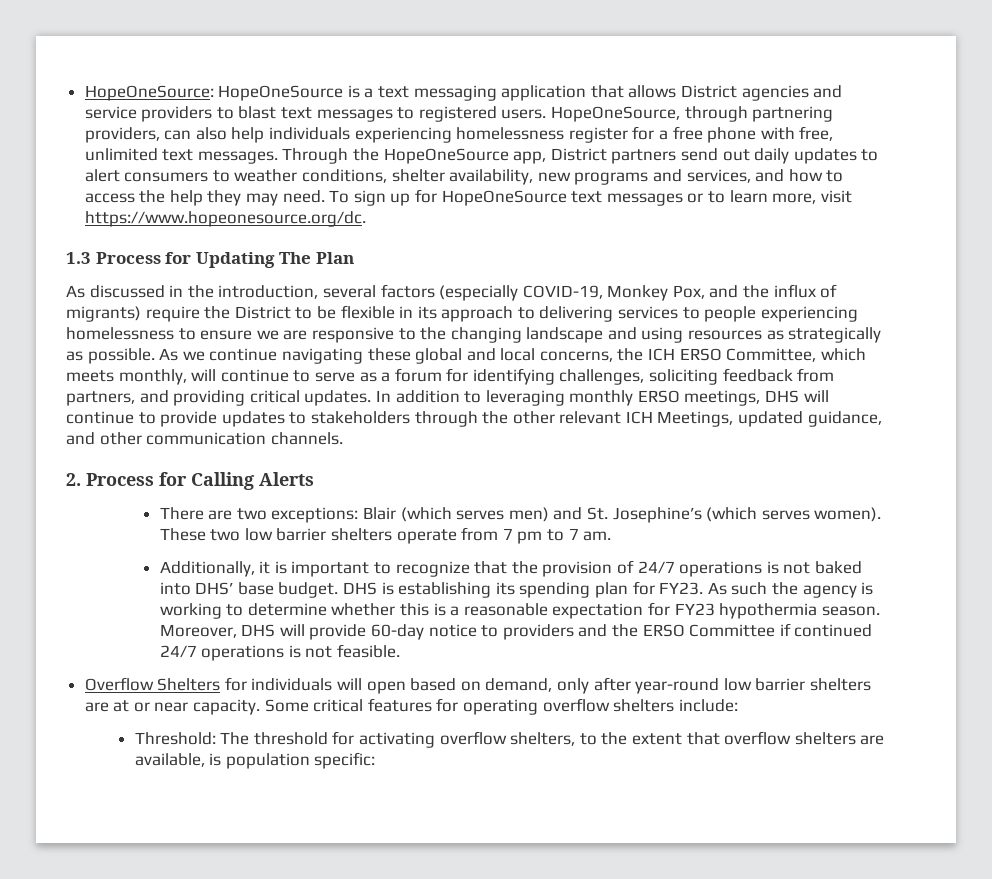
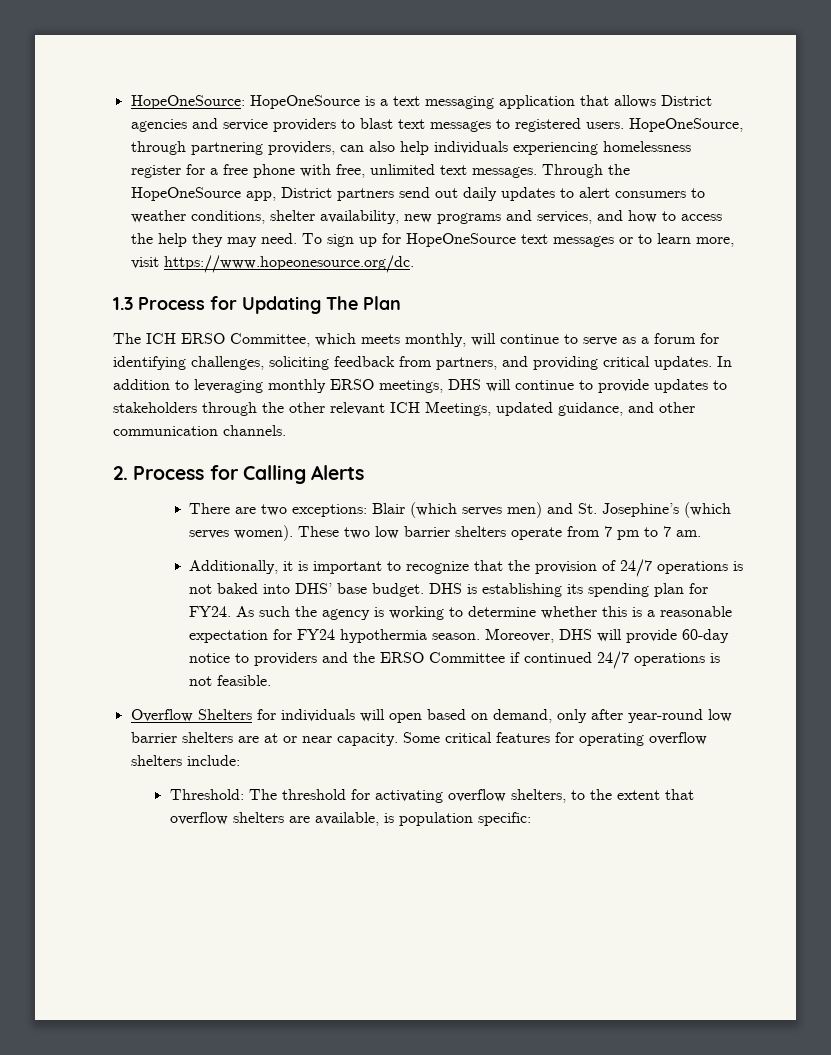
- As discussed in the introduction, several factors (especially COVID-19, Monkey Pox, and the influx of migrants) require the District to be flexible in its approach to delivering services to people experiencing homelessness to ensure we are responsive to the changing landscape and using resources as strategically as possible. As we continue navigating these global and local concerns, the ICH ERSO Committee, which meets monthly, will continue to serve as a forum for identifying challenges, soliciting feedback from partners, and providing critical updates.
+ The ICH ERSO Committee, which meets monthly, will continue to serve as a forum for identifying challenges, soliciting feedback from partners, and providing critical updates.
- DHS is establishing its spending plan for FY23.
+ DHS is establishing its spending plan for FY24.
- As such the agency is working to determine whether this is a reasonable expectation for FY23 hypothermia season.
+ As such the agency is working to determine whether this is a reasonable expectation for FY24 hypothermia season.

